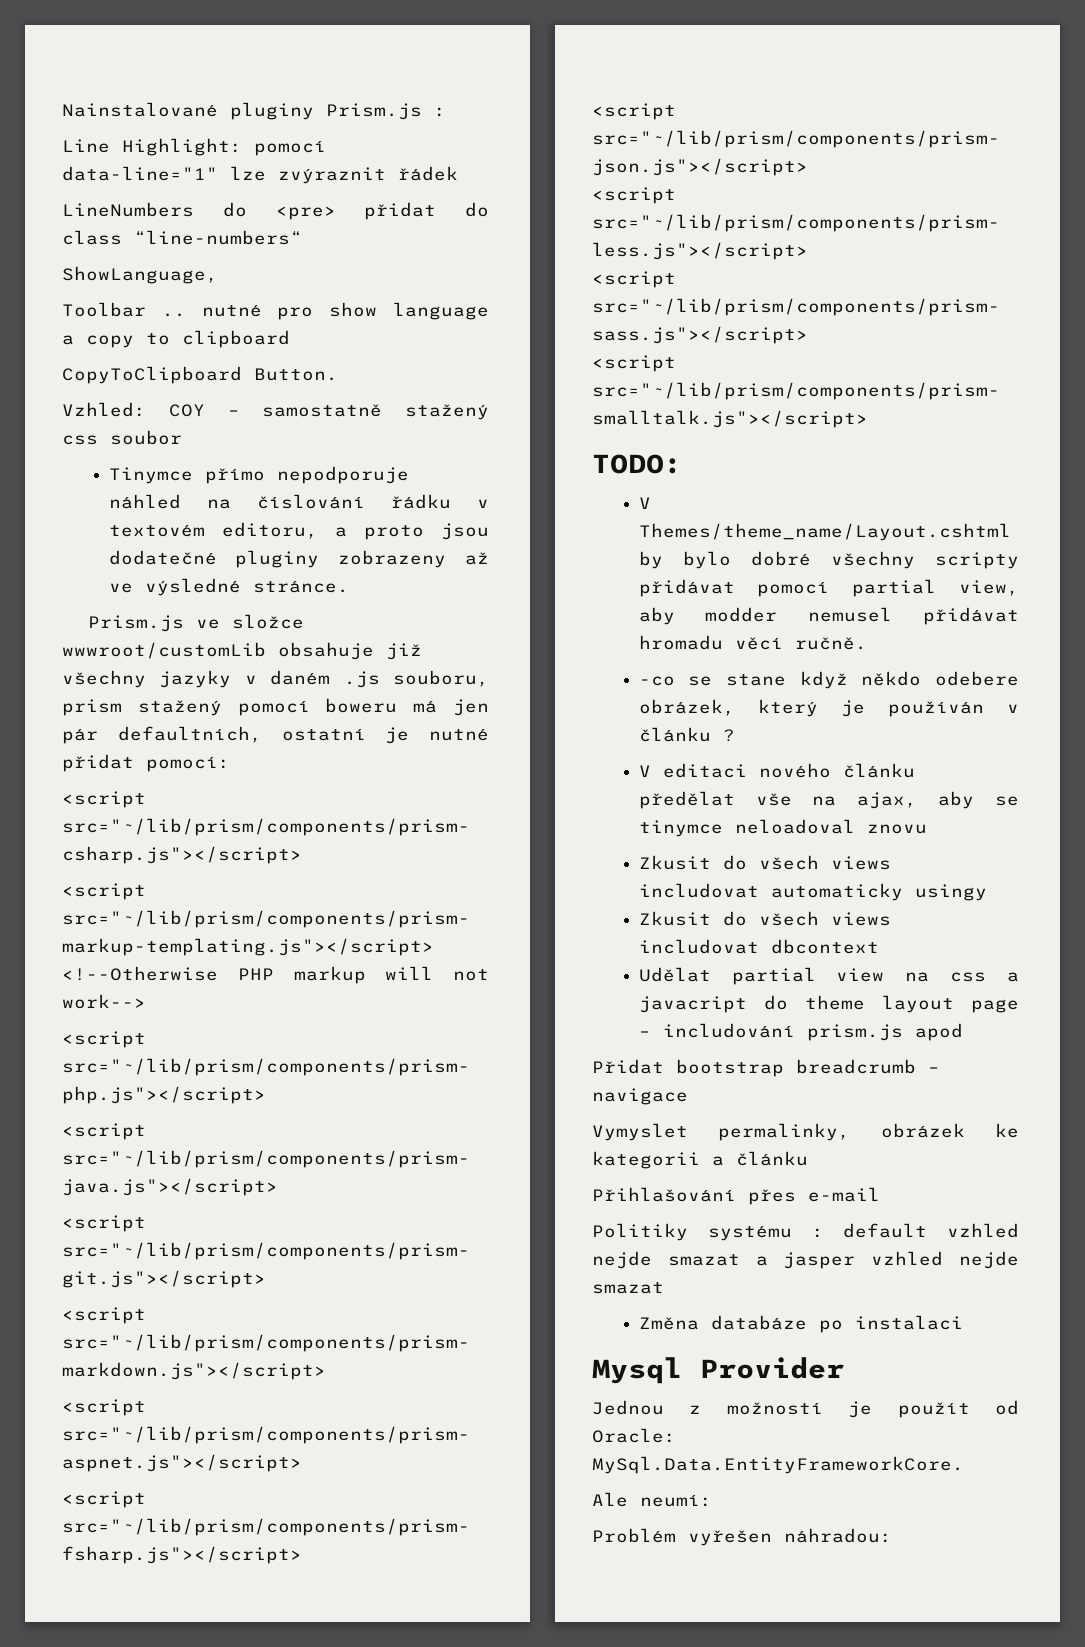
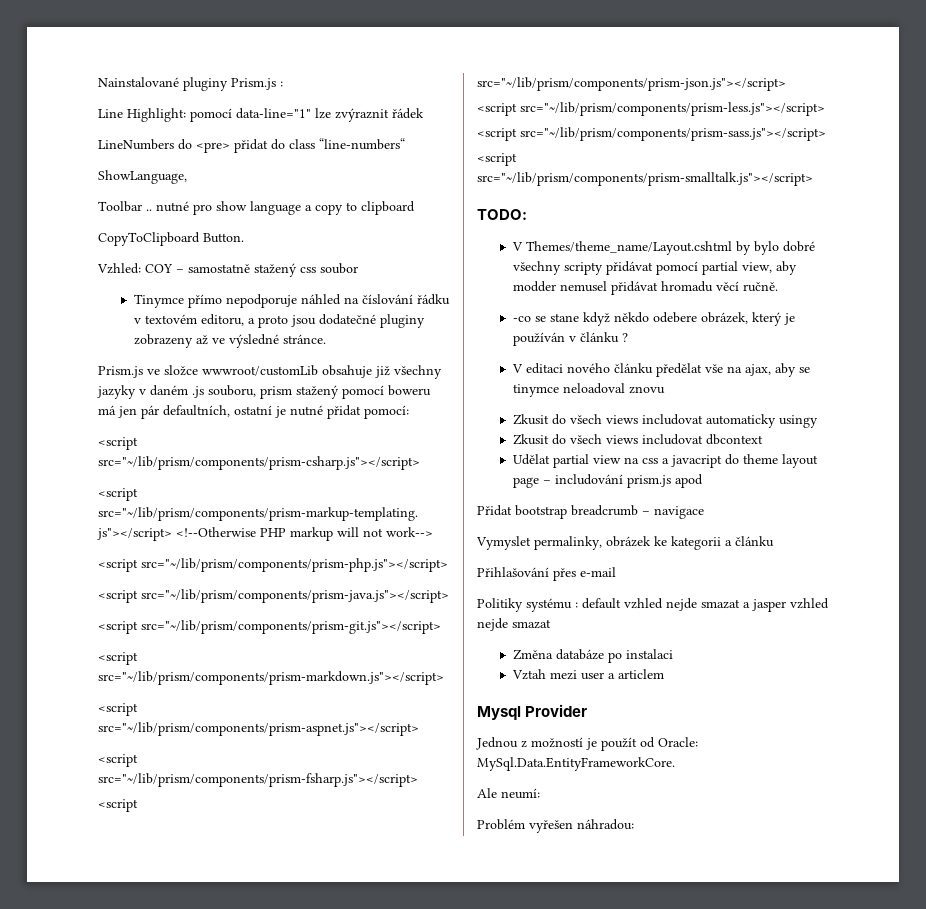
+ Vztah mezi user a articlem

